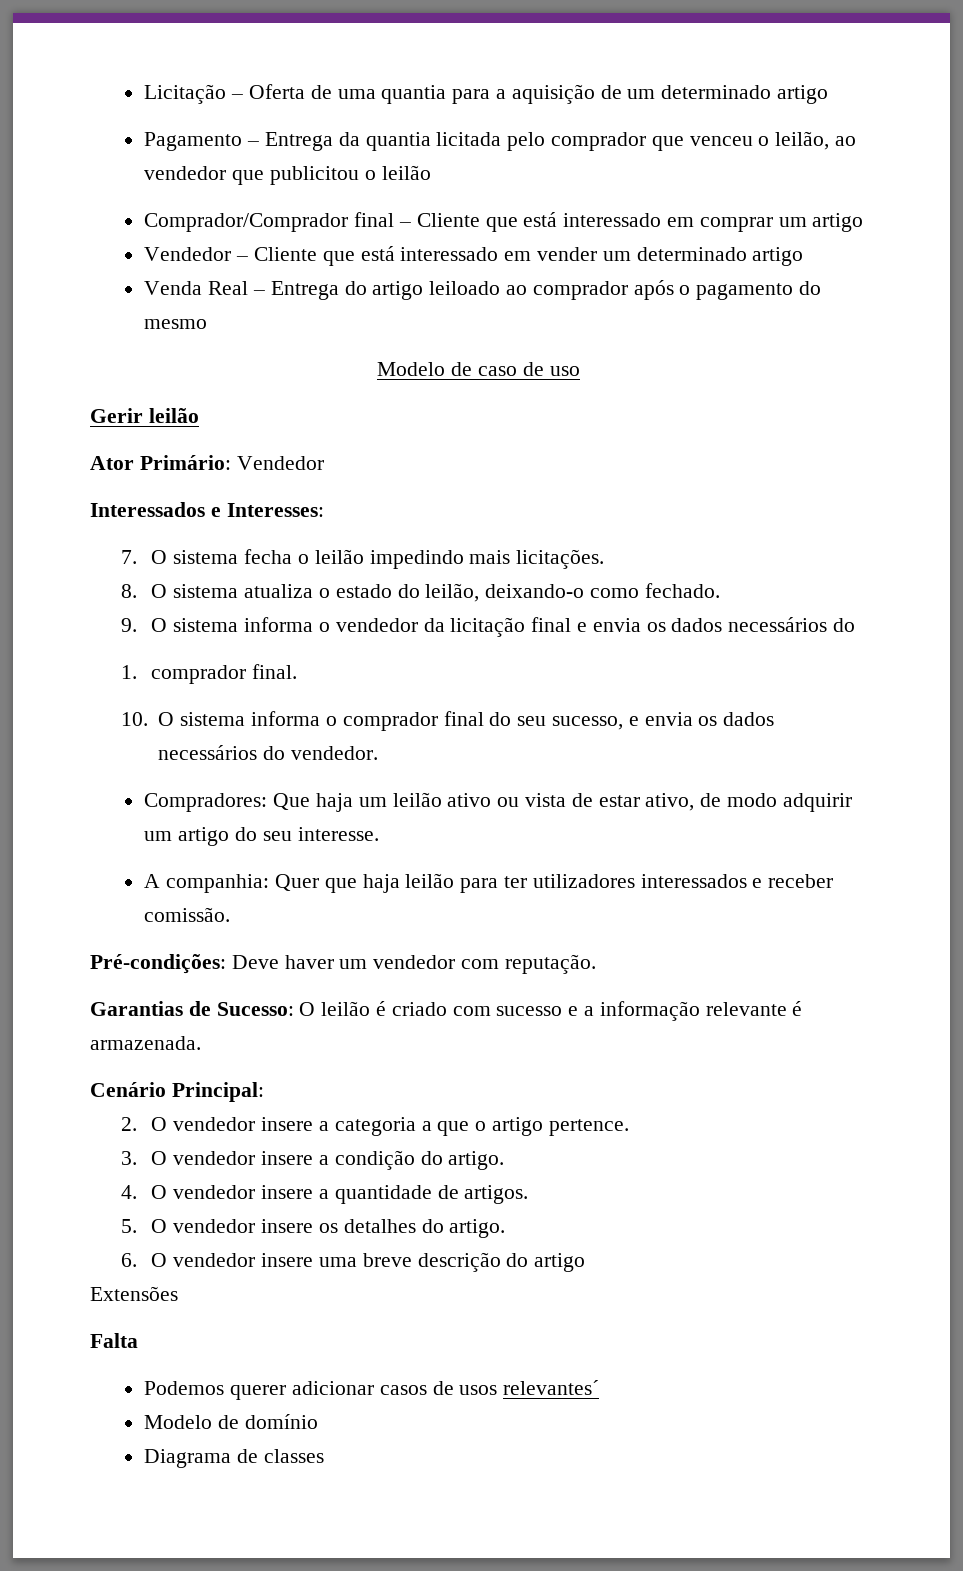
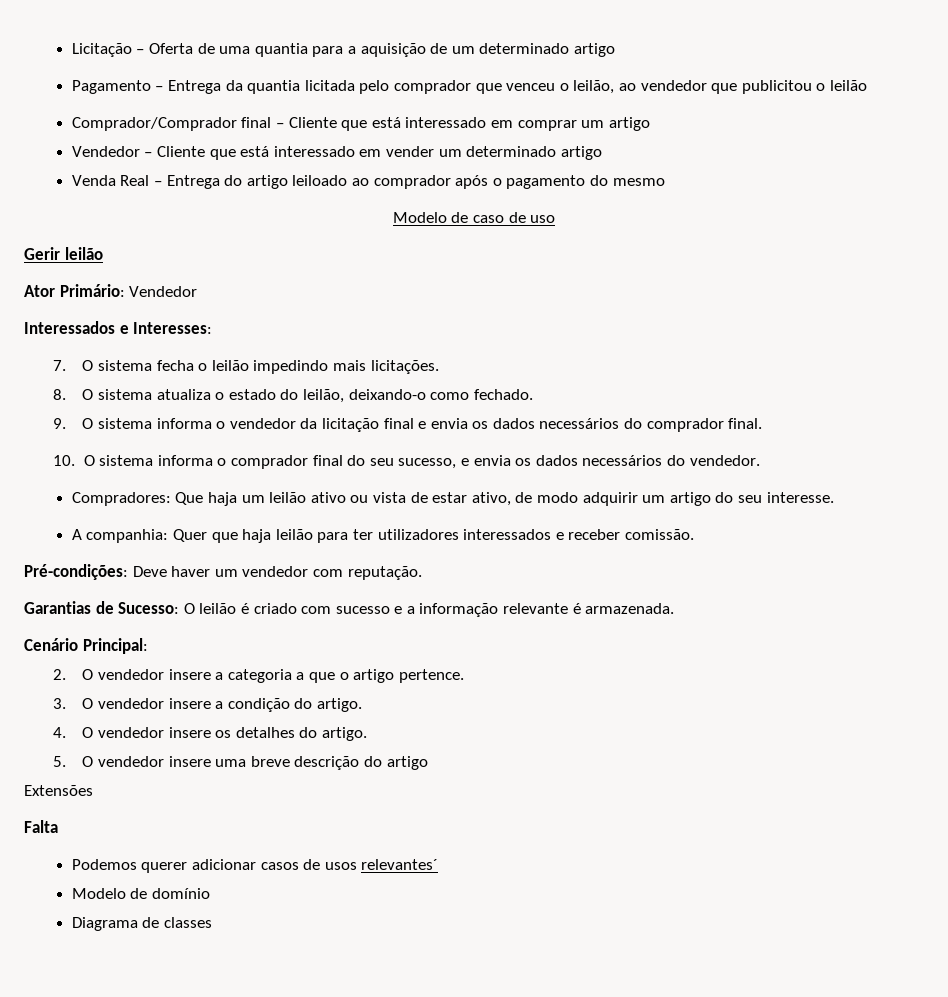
- 9. O sistema informa o vendedor da licitação final e envia os dados necessários do
- 1. comprador final.
+ 9. O sistema informa o vendedor da licitação final e envia os dados necessários do comprador final.
- 4. O vendedor insere a quantidade de artigos.
- 5. O vendedor insere os detalhes do artigo.
+ 4. O vendedor insere os detalhes do artigo.
- 6. O vendedor insere uma breve descrição do artigo
+ 5. O vendedor insere uma breve descrição do artigo

